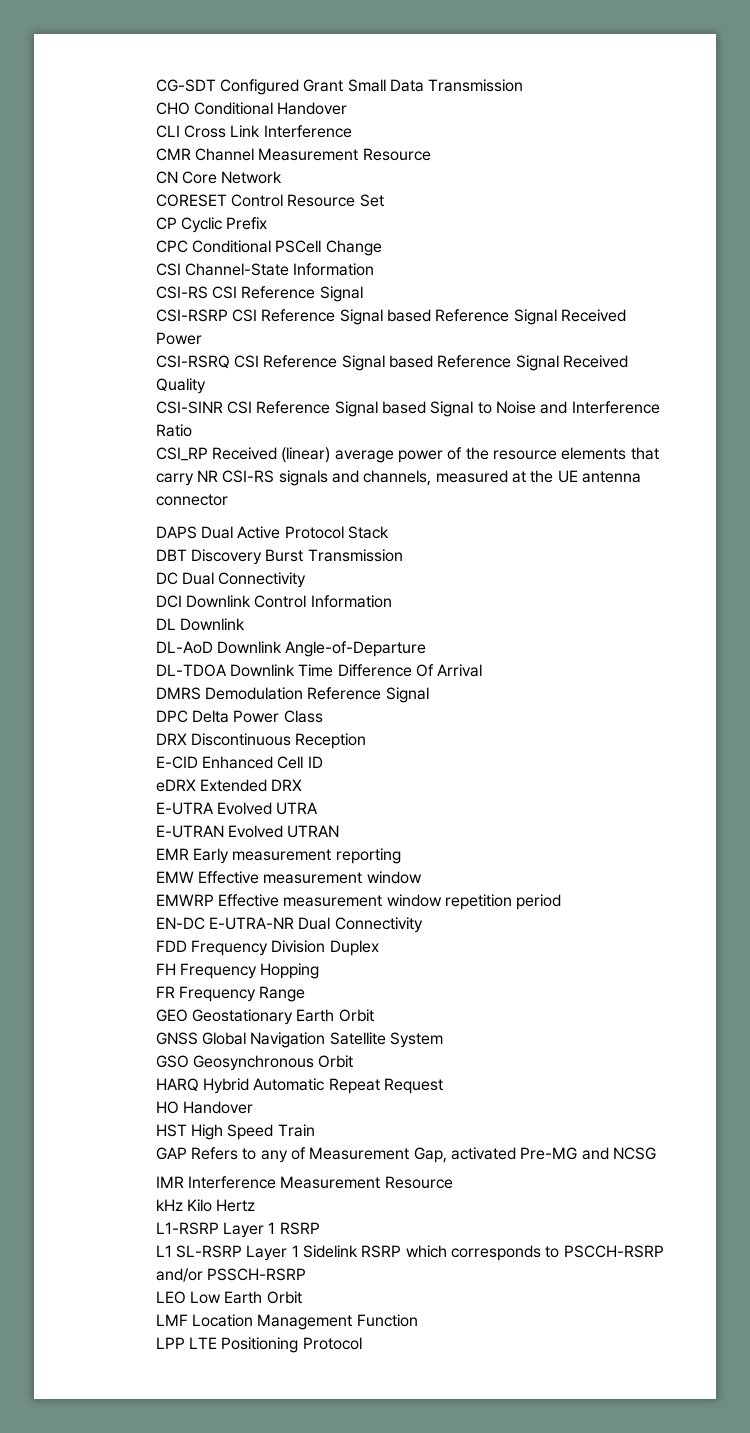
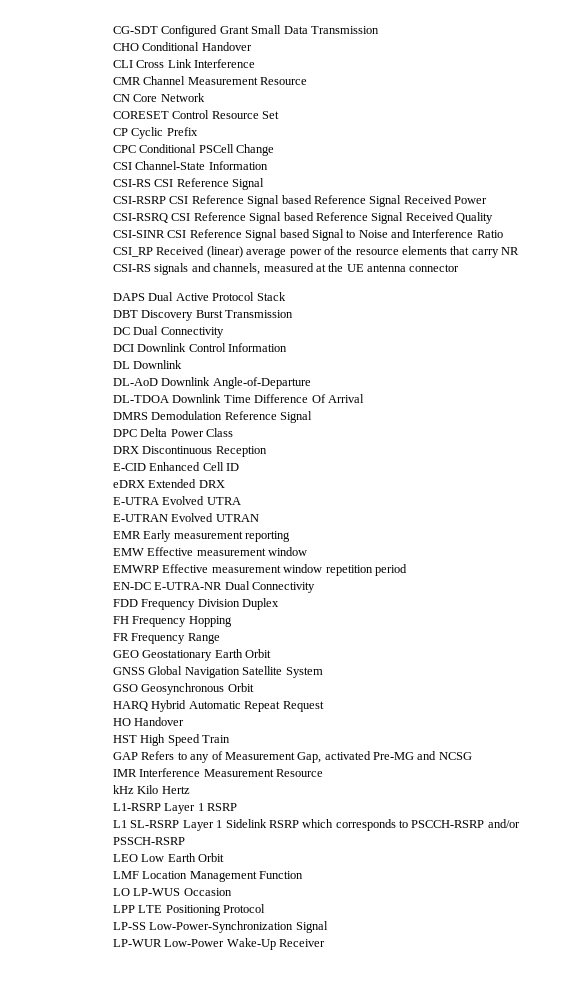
+ LO LP-WUS Occasion
+ LP-SS Low-Power-Synchronization Signal
+ LP-WUR Low-Power Wake-Up Receiver

